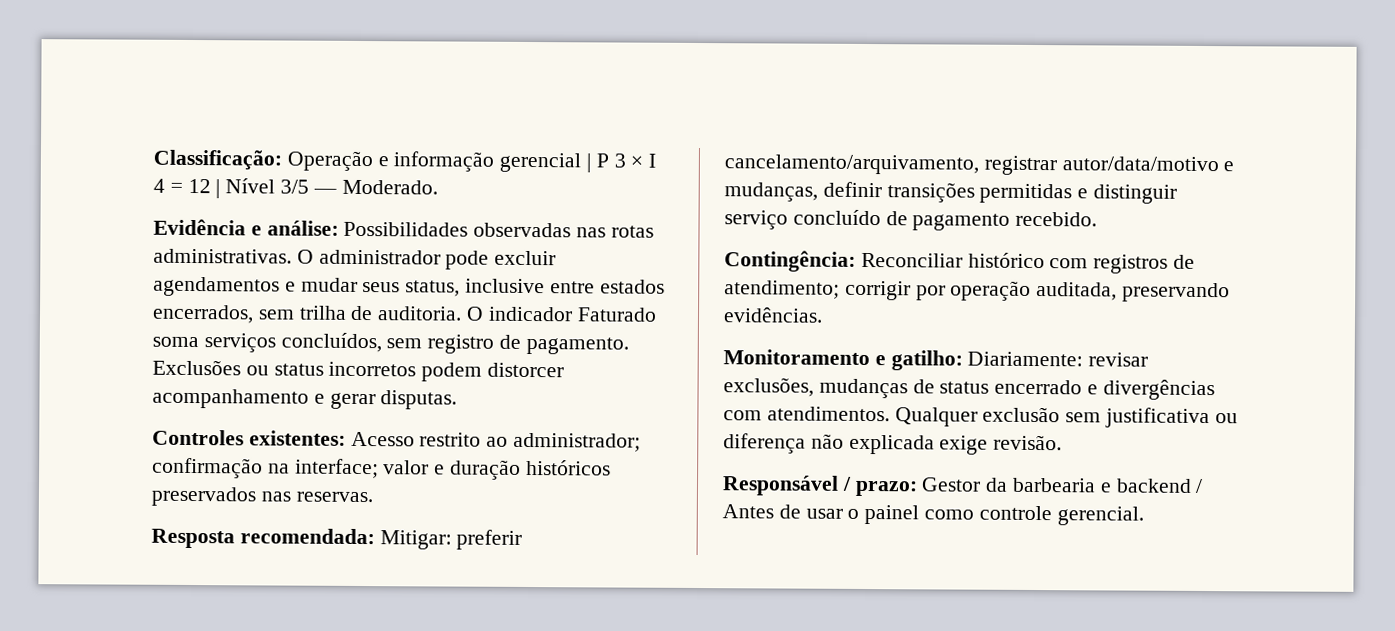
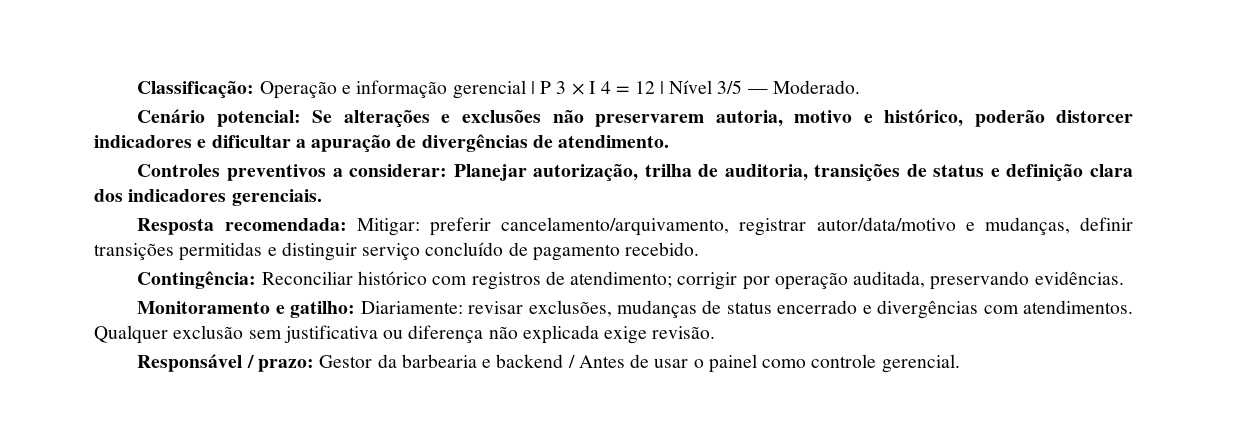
- Evidência e análise: Possibilidades observadas nas rotas administrativas. O administrador pode excluir agendamentos e mudar seus status, inclusive entre estados encerrados, sem trilha de auditoria. O indicador Faturado soma serviços concluídos, sem registro de pagamento. Exclusões ou status incorretos podem distorcer acompanhamento e gerar disputas.
- Controles existentes: Acesso restrito ao administrador; confirmação na interface; valor e duração históricos preservados nas reservas.
+ Cenário potencial: Se alterações e exclusões não preservarem autoria, motivo e histórico, poderão distorcer indicadores e dificultar a apuração de divergências de atendimento.
+ Controles preventivos a considerar: Planejar autorização, trilha de auditoria, transições de status e definição clara dos indicadores gerenciais.

